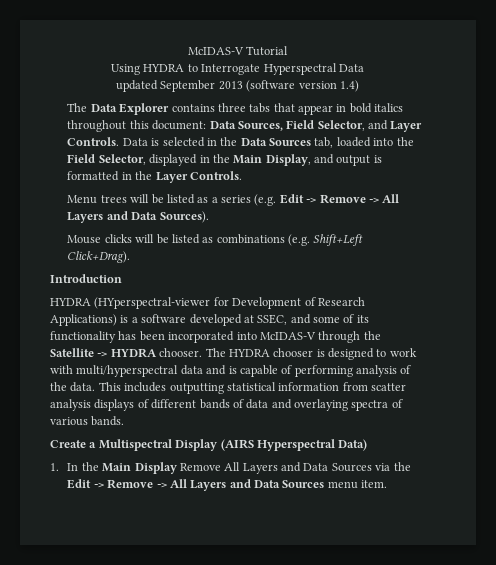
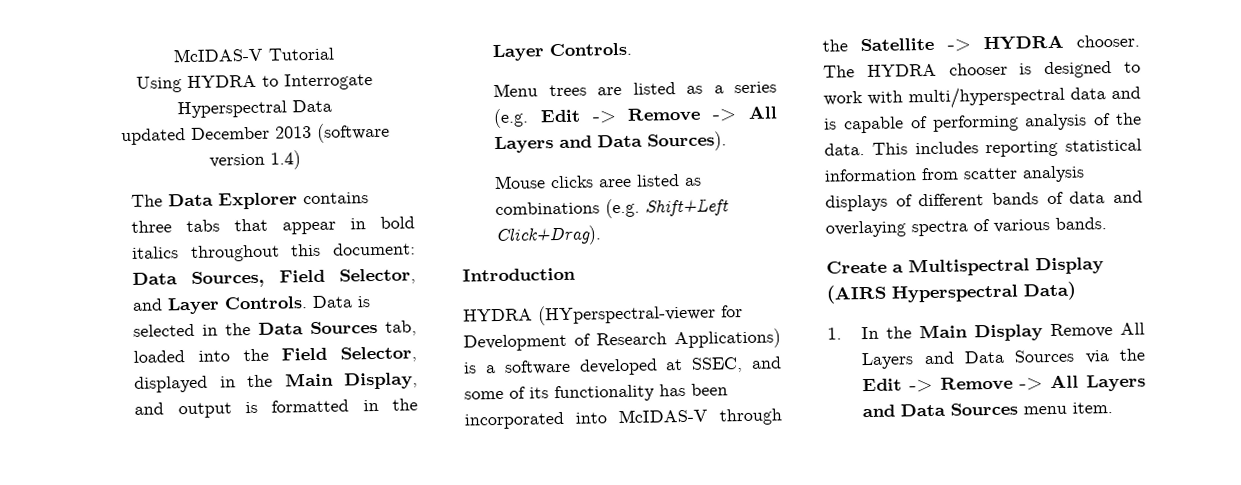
- updated September 2013 (software version 1.4)
+ updated December 2013 (software version 1.4)
- Menu trees will be listed as a series (e.g. Edit -> Remove -> All Layers and Data Sources).
+ Menu trees are listed as a series (e.g. Edit -> Remove -> All Layers and Data Sources).
- Mouse clicks will be listed as combinations (e.g. Shift+Left Click+Drag).
+ Mouse clicks aree listed as combinations (e.g. Shift+Left Click+Drag).
- This includes outputting statistical information from scatter analysis displays of different bands of data and overlaying spectra of various bands.
+ This includes reporting statistical information from scatter analysis displays of different bands of data and overlaying spectra of various bands.

